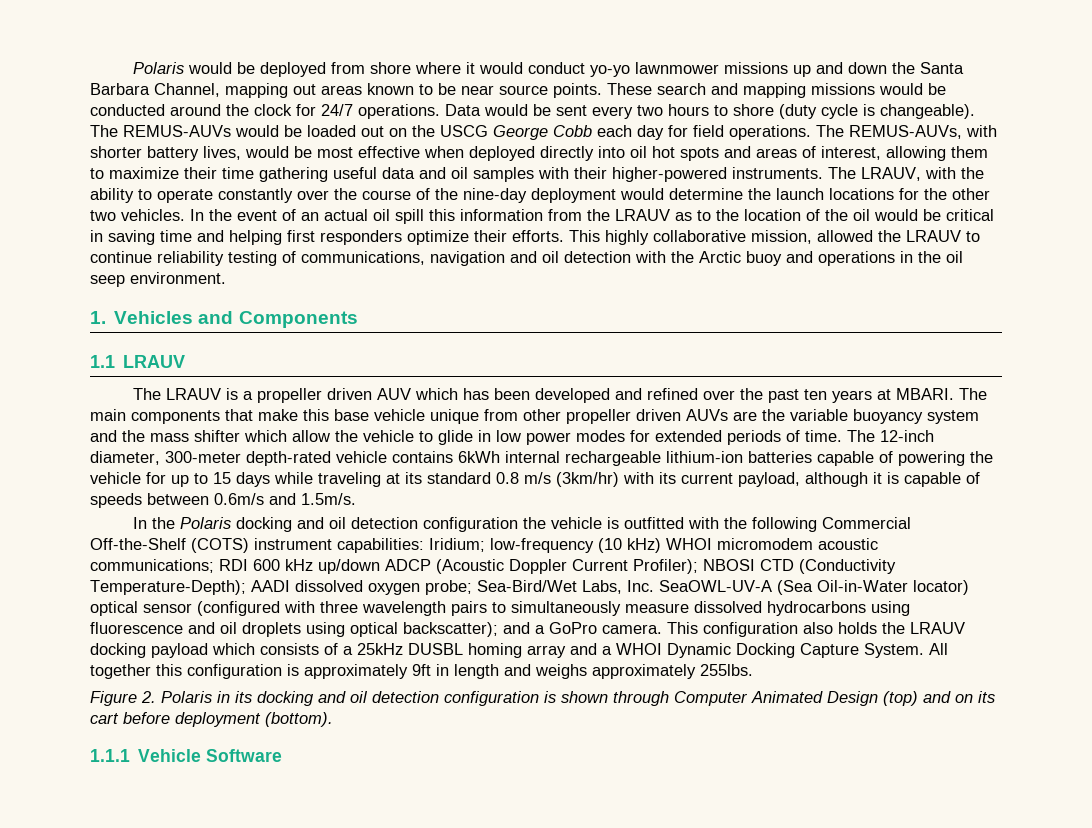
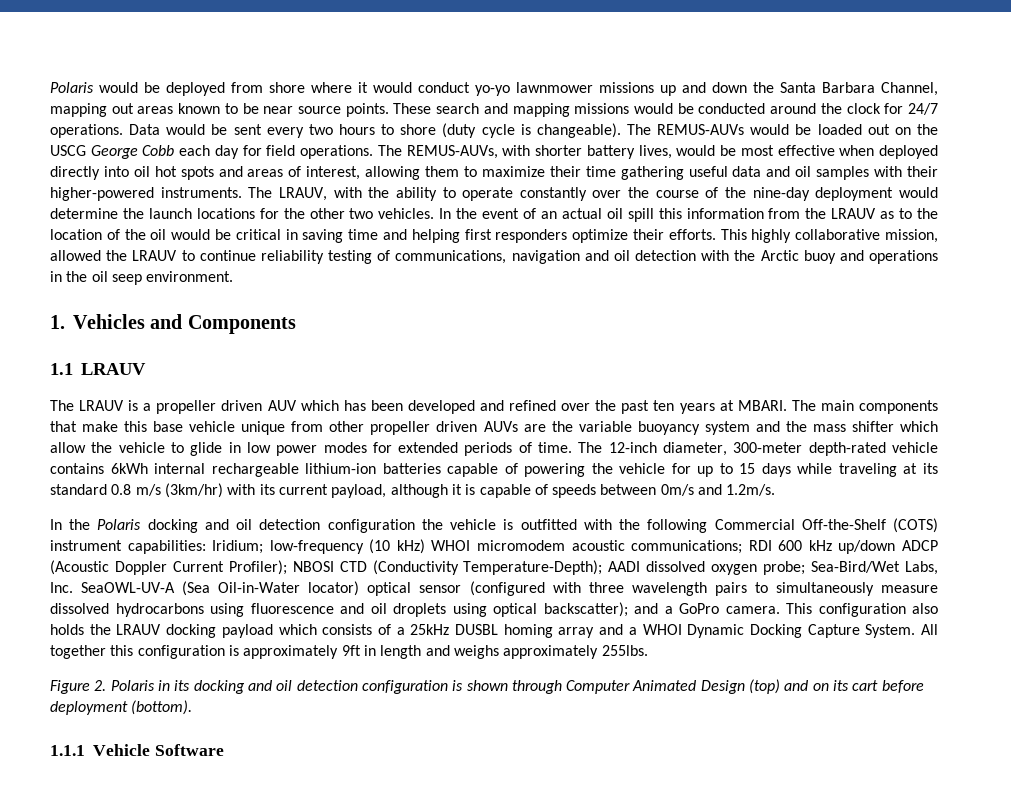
- The 12-inch diameter, 300-meter depth-rated vehicle contains 6kWh internal rechargeable lithium-ion batteries capable of powering the vehicle for up to 15 days while traveling at its standard 0.8 m/s (3km/hr) with its current payload, although it is capable of speeds between 0.6m/s and 1.5m/s.
+ The 12-inch diameter, 300-meter depth-rated vehicle contains 6kWh internal rechargeable lithium-ion batteries capable of powering the vehicle for up to 15 days while traveling at its standard 0.8 m/s (3km/hr) with its current payload, although it is capable of speeds between 0m/s and 1.2m/s.

